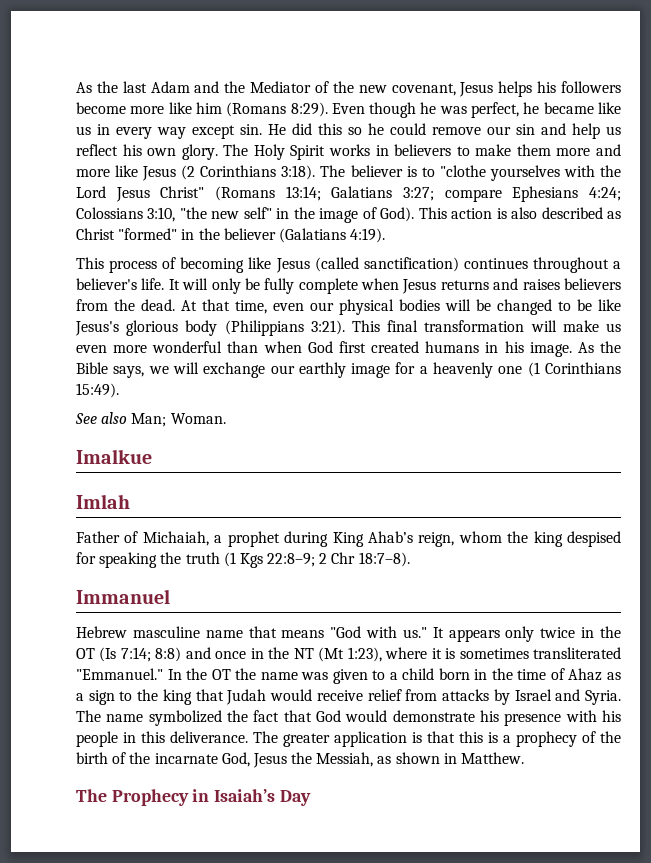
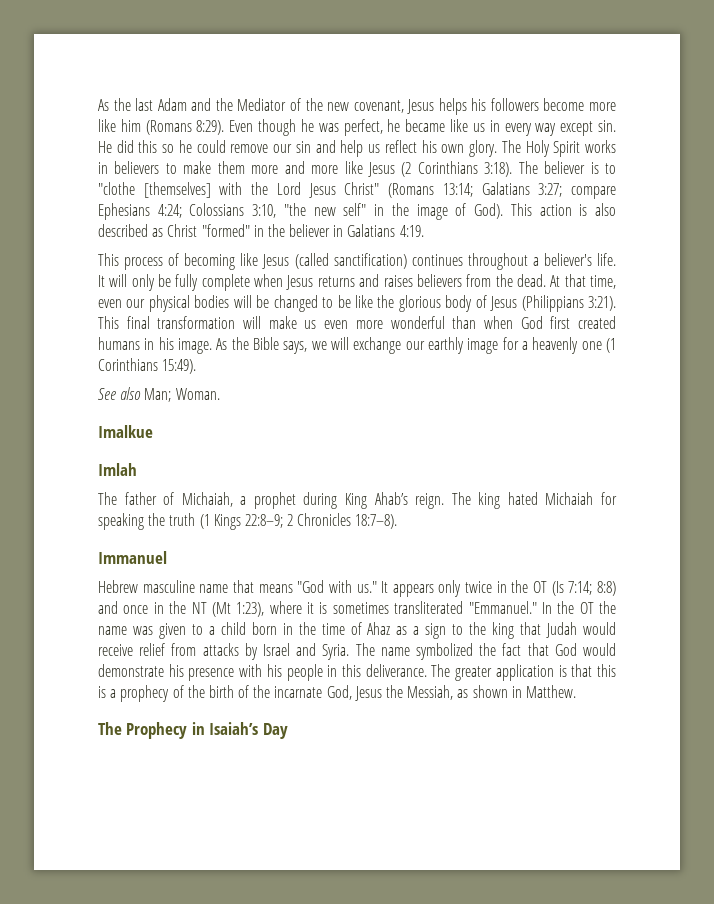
- The believer is to "clothe yourselves with the Lord Jesus Christ" (Romans 13:14; Galatians 3:27; compare Ephesians 4:24; Colossians 3:10, "the new self" in the image of God).
+ The believer is to "clothe [themselves] with the Lord Jesus Christ" (Romans 13:14; Galatians 3:27; compare Ephesians 4:24; Colossians 3:10, "the new self" in the image of God).
- This action is also described as Christ "formed" in the believer (Galatians 4:19).
+ This action is also described as Christ "formed" in the believer in Galatians 4:19.
- At that time, even our physical bodies will be changed to be like Jesus's glorious body (Philippians 3:21).
+ At that time, even our physical bodies will be changed to be like the glorious body of Jesus (Philippians 3:21).
- Father of Michaiah, a prophet during King Ahab’s reign, whom the king despised for speaking the truth (1 Kgs 22:8–9; 2 Chr 18:7–8).
+ The father of Michaiah, a prophet during King Ahab’s reign. The king hated Michaiah for speaking the truth (1 Kings 22:8–9; 2 Chronicles 18:7–8).

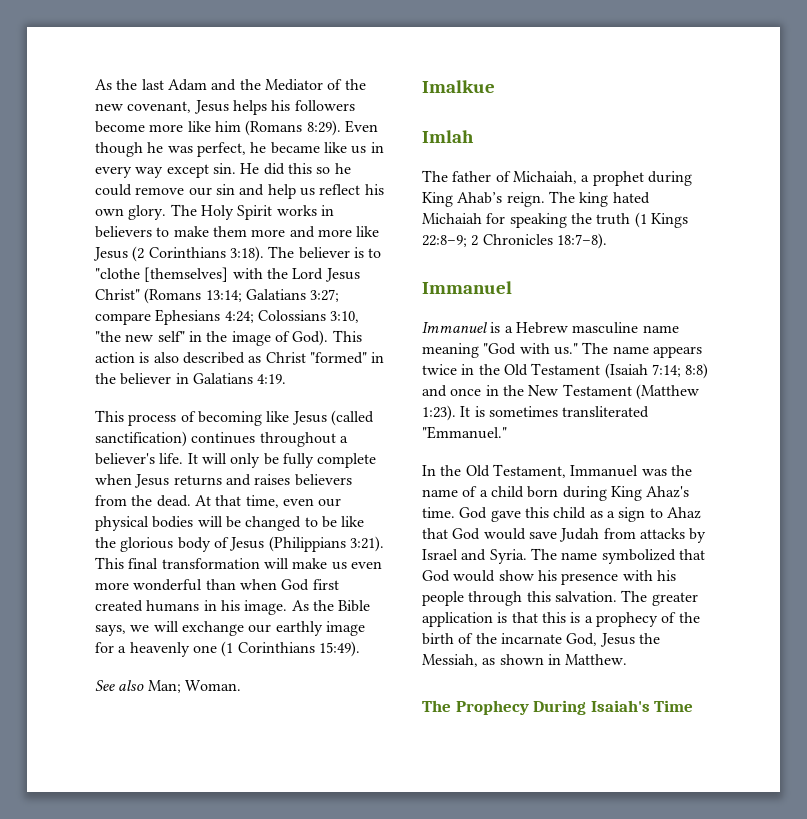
- Hebrew masculine name that means "God with us."
+ Immanuel is a Hebrew masculine name meaning "God with us."
- It appears only twice in the OT (Is 7:14; 8:8) and once in the NT (Mt 1:23), where it is sometimes transliterated "Emmanuel." In the OT the name was given to a child born in the time of Ahaz as a sign to the king that Judah would receive relief from attacks by Israel and Syria.
+ The name appears twice in the Old Testament (Isaiah 7:14; 8:8) and once in the New Testament (Matthew 1:23). It is sometimes transliterated "Emmanuel."
+ In the Old Testament, Immanuel was the name of a child born during King Ahaz's time. God gave this child as a sign to Ahaz that God would save Judah from attacks by Israel and Syria.
- The name symbolized the fact that God would demonstrate his presence with his people in this deliverance.
+ The name symbolized that God would show his presence with his people through this salvation.
- The Prophecy in Isaiah’s Day
+ The Prophecy During Isaiah's Time

